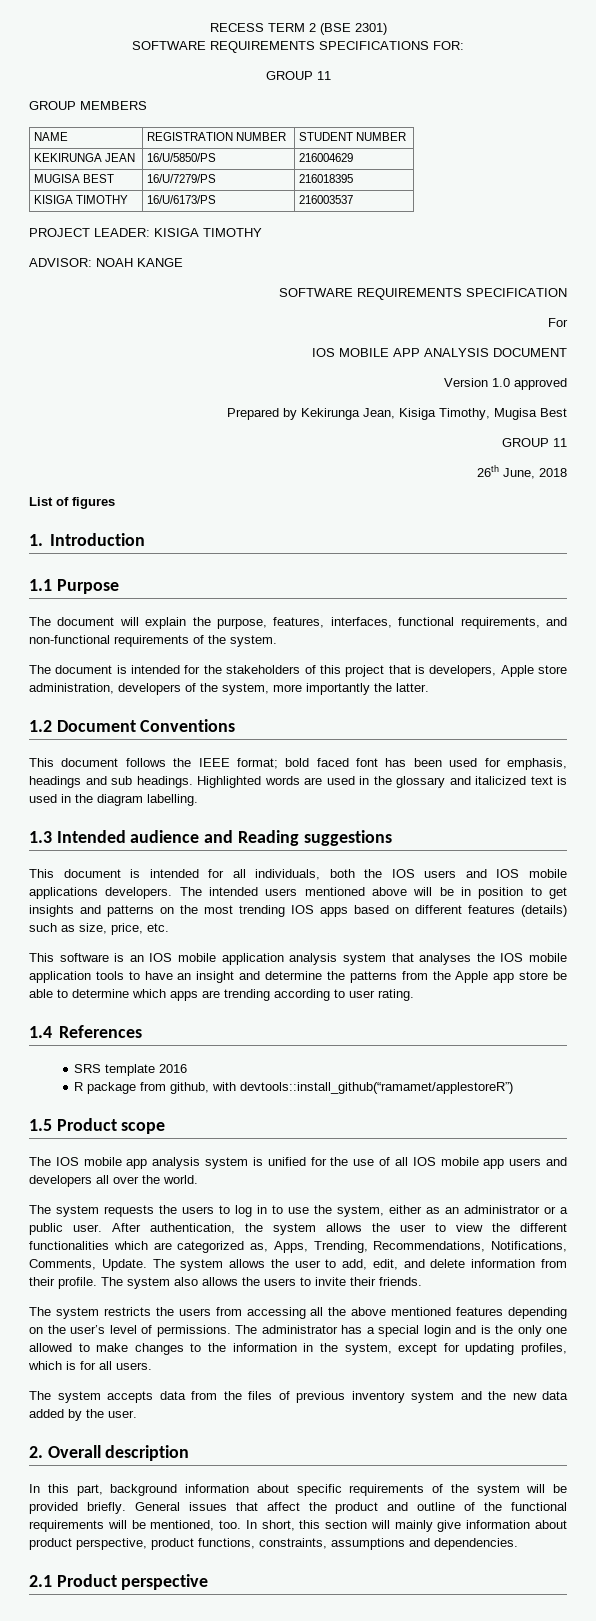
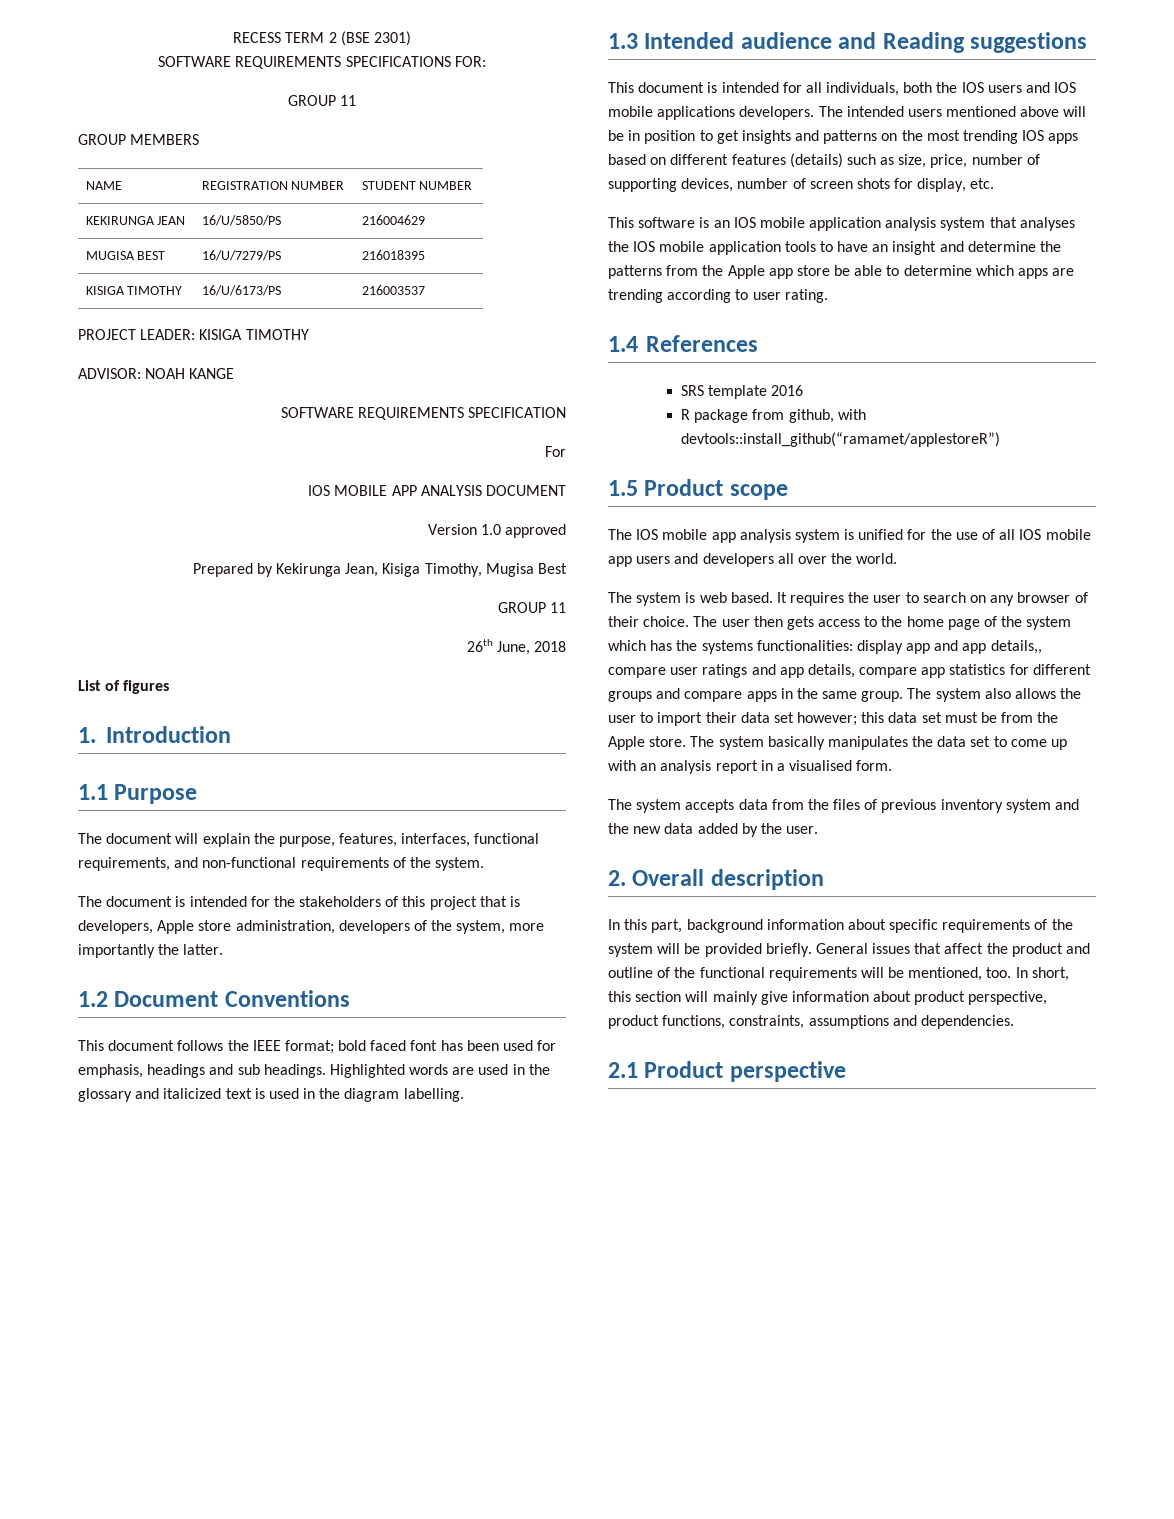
- The intended users mentioned above will be in position to get insights and patterns on the most trending IOS apps based on different features (details) such as size, price, etc.
+ The intended users mentioned above will be in position to get insights and patterns on the most trending IOS apps based on different features (details) such as size, price, number of supporting devices, number of screen shots for display, etc.
- The system requests the users to log in to use the system, either as an administrator or a public user. After authentication, the system allows the user to view the different functionalities which are categorized as, Apps, Trending, Recommendations, Notifications, Comments, Update. The system allows the user to add, edit, and delete information from their profile.
+ The system is web based. It requires the user to search on any browser of their choice. The user then gets access to the home page of the system which has the systems functionalities: display app and app details,, compare user ratings and app details, compare app statistics for different groups and compare apps in the same group.
- The system also allows the users to invite their friends.
- The system restricts the users from accessing all the above mentioned features depending on the user’s level of permissions. The administrator has a special login and is the only one allowed to make changes to the information in the system, except for updating profiles, which is for all users.
+ The system also allows the user to import their data set however; this data set must be from the Apple store. The system basically manipulates the data set to come up with an analysis report in a visualised form.

